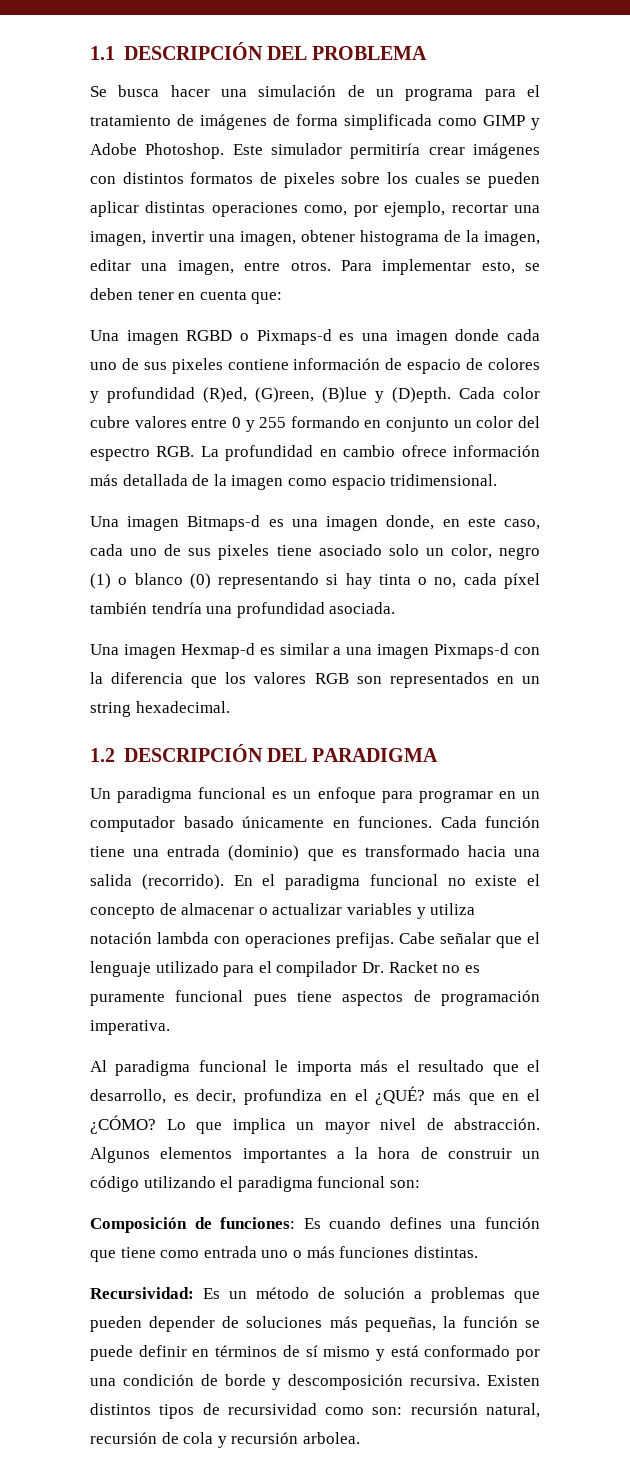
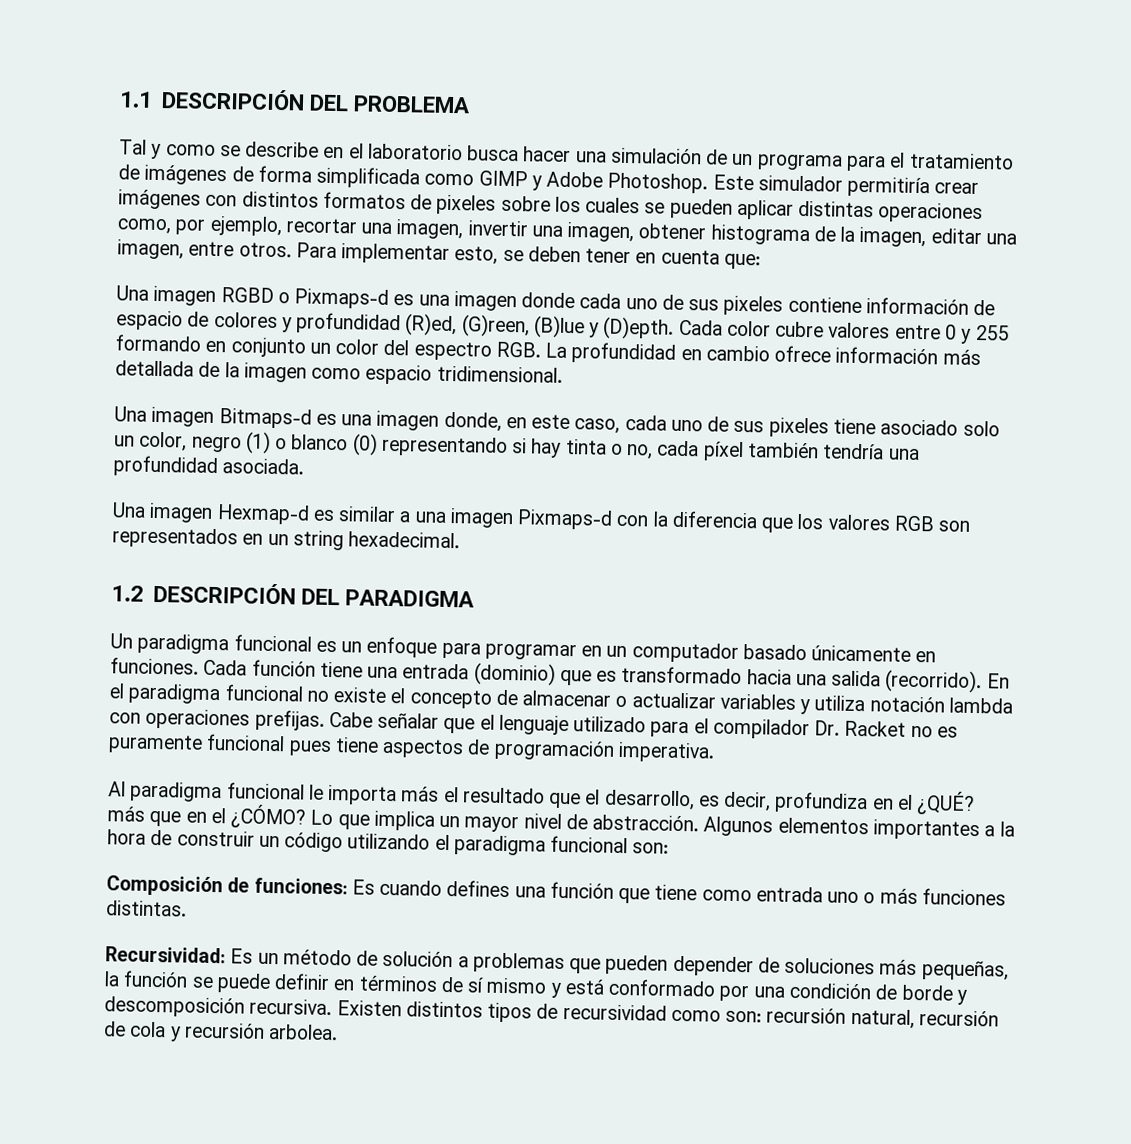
- Se busca hacer una simulación de un programa para el tratamiento de imágenes de forma simplificada como GIMP y Adobe Photoshop.
+ Tal y como se describe en el laboratorio busca hacer una simulación de un programa para el tratamiento de imágenes de forma simplificada como GIMP y Adobe Photoshop.

